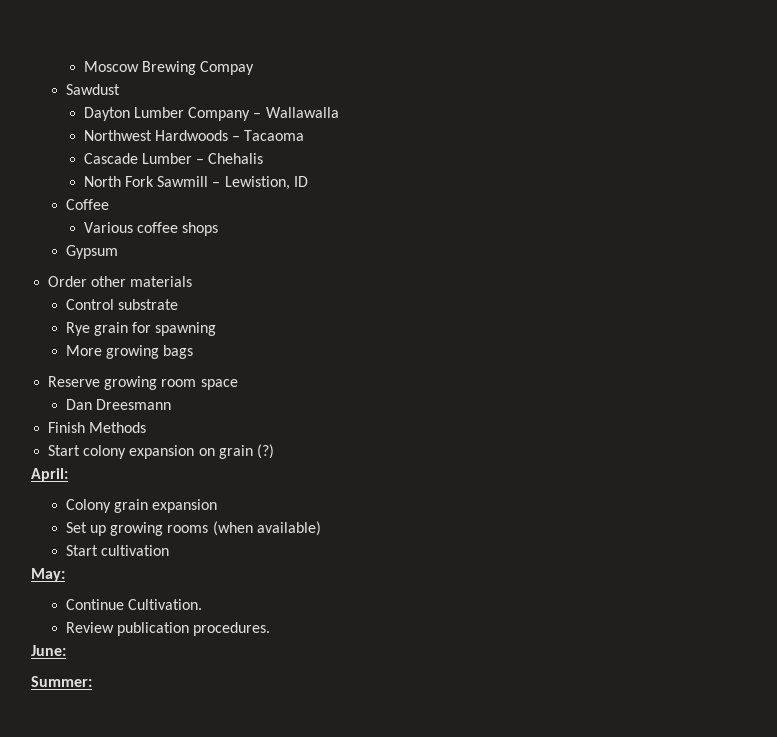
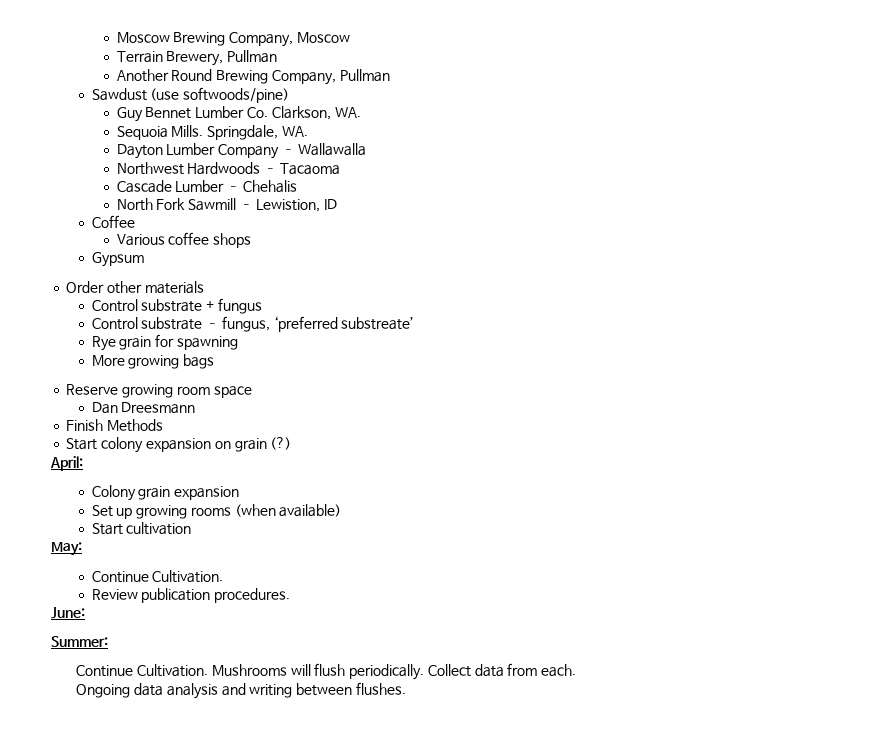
- Moscow Brewing Compay
- Sawdust
+ Moscow Brewing Company, Moscow
+ Terrain Brewery, Pullman
+ Another Round Brewing Company, Pullman
+ Sawdust (use softwoods/pine)
+ Guy Bennet Lumber Co. Clarkson, WA.
+ Sequoia Mills. Springdale, WA.
- Control substrate
+ Control substrate + fungus
+ Control substrate – fungus, ‘preferred substreate’
+ Continue Cultivation. Mushrooms will flush periodically. Collect data from each.
+ Ongoing data analysis and writing between flushes.

